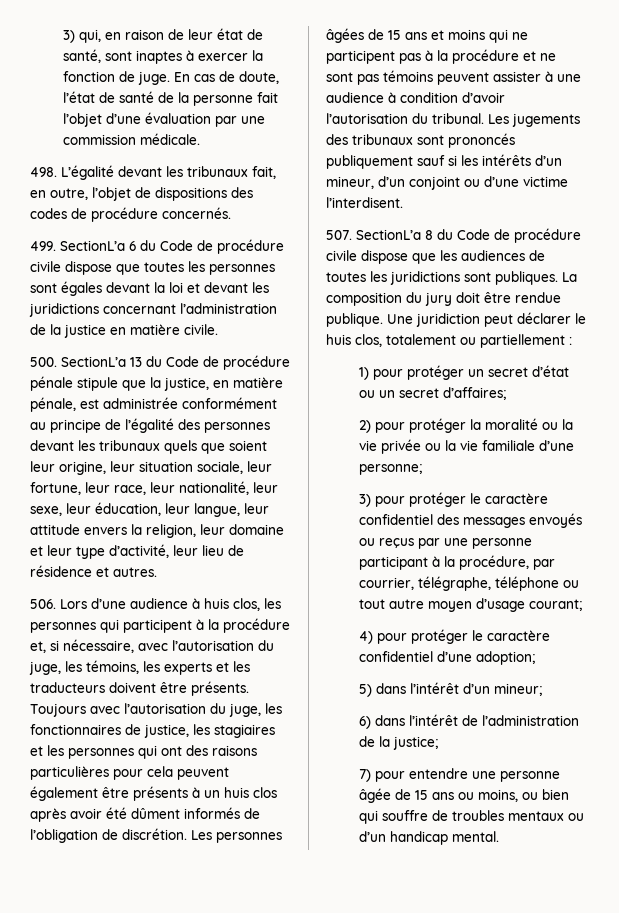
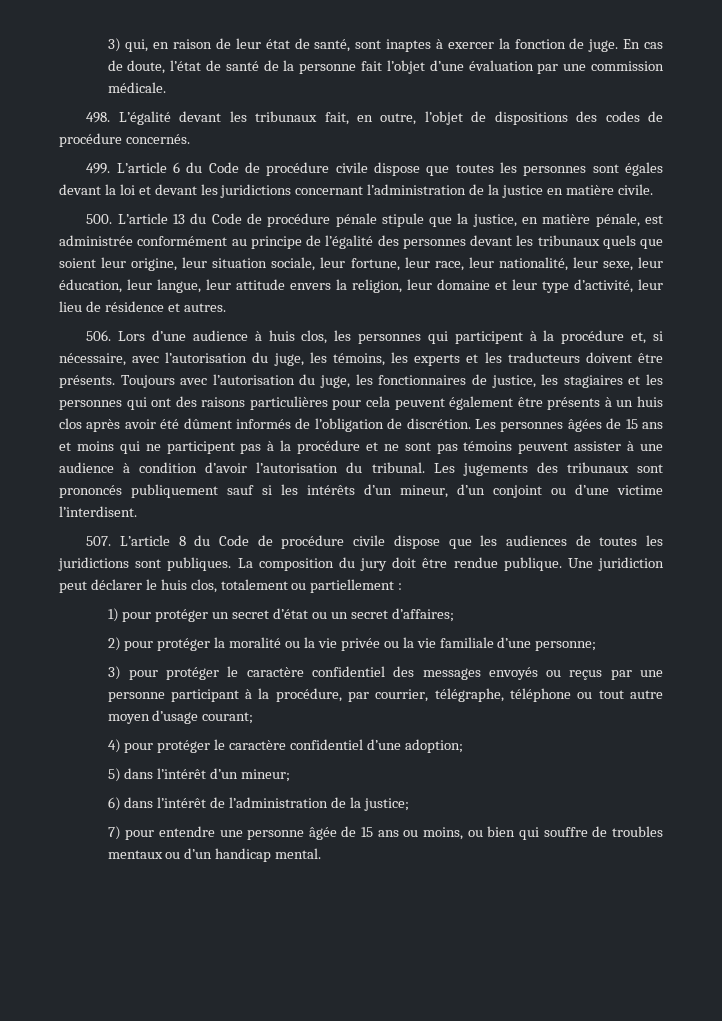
- 499. SectionL’a 6 du Code de procédure civile dispose que toutes les personnes sont égales devant la loi et devant les juridictions concernant l’administration de la justice en matière civile.
+ 499. L’article 6 du Code de procédure civile dispose que toutes les personnes sont égales devant la loi et devant les juridictions concernant l’administration de la justice en matière civile.
- 500. SectionL’a 13 du Code de procédure pénale stipule que la justice, en matière pénale, est administrée conformément au principe de l’égalité des personnes devant les tribunaux quels que soient leur origine, leur situation sociale, leur fortune, leur race, leur nationalité, leur sexe, leur éducation, leur langue, leur attitude envers la religion, leur domaine et leur type d’activité, leur lieu de résidence et autres.
+ 500. L’article 13 du Code de procédure pénale stipule que la justice, en matière pénale, est administrée conformément au principe de l’égalité des personnes devant les tribunaux quels que soient leur origine, leur situation sociale, leur fortune, leur race, leur nationalité, leur sexe, leur éducation, leur langue, leur attitude envers la religion, leur domaine et leur type d’activité, leur lieu de résidence et autres.
- 507. SectionL’a 8 du Code de procédure civile dispose que les audiences de toutes les juridictions sont publiques.
+ 507. L’article 8 du Code de procédure civile dispose que les audiences de toutes les juridictions sont publiques.

